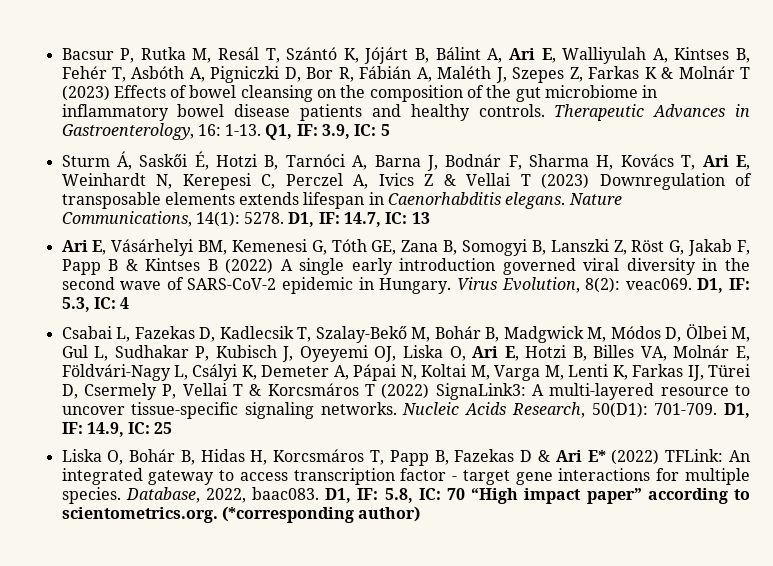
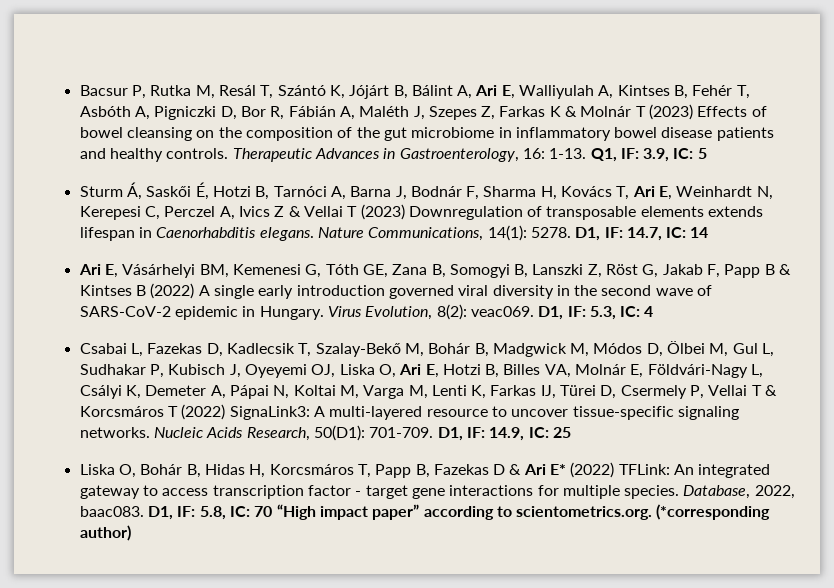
- D1, IF: 14.7, IC: 13
+ D1, IF: 14.7, IC: 14

